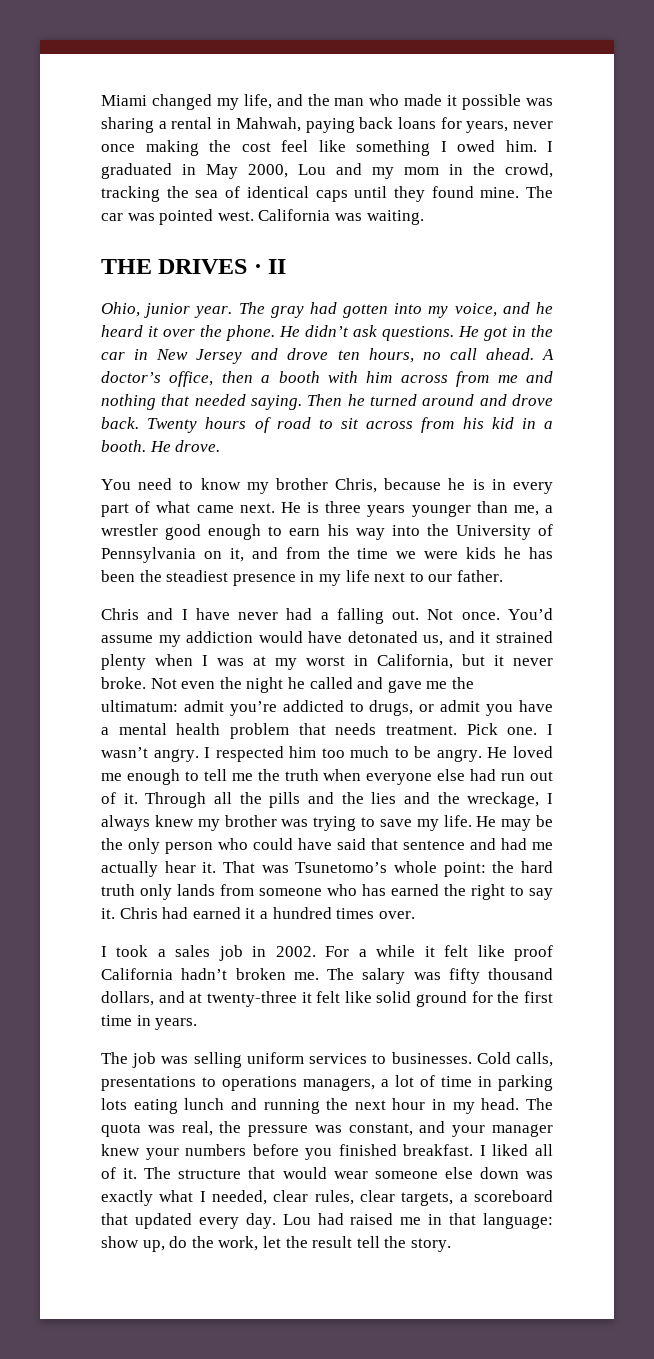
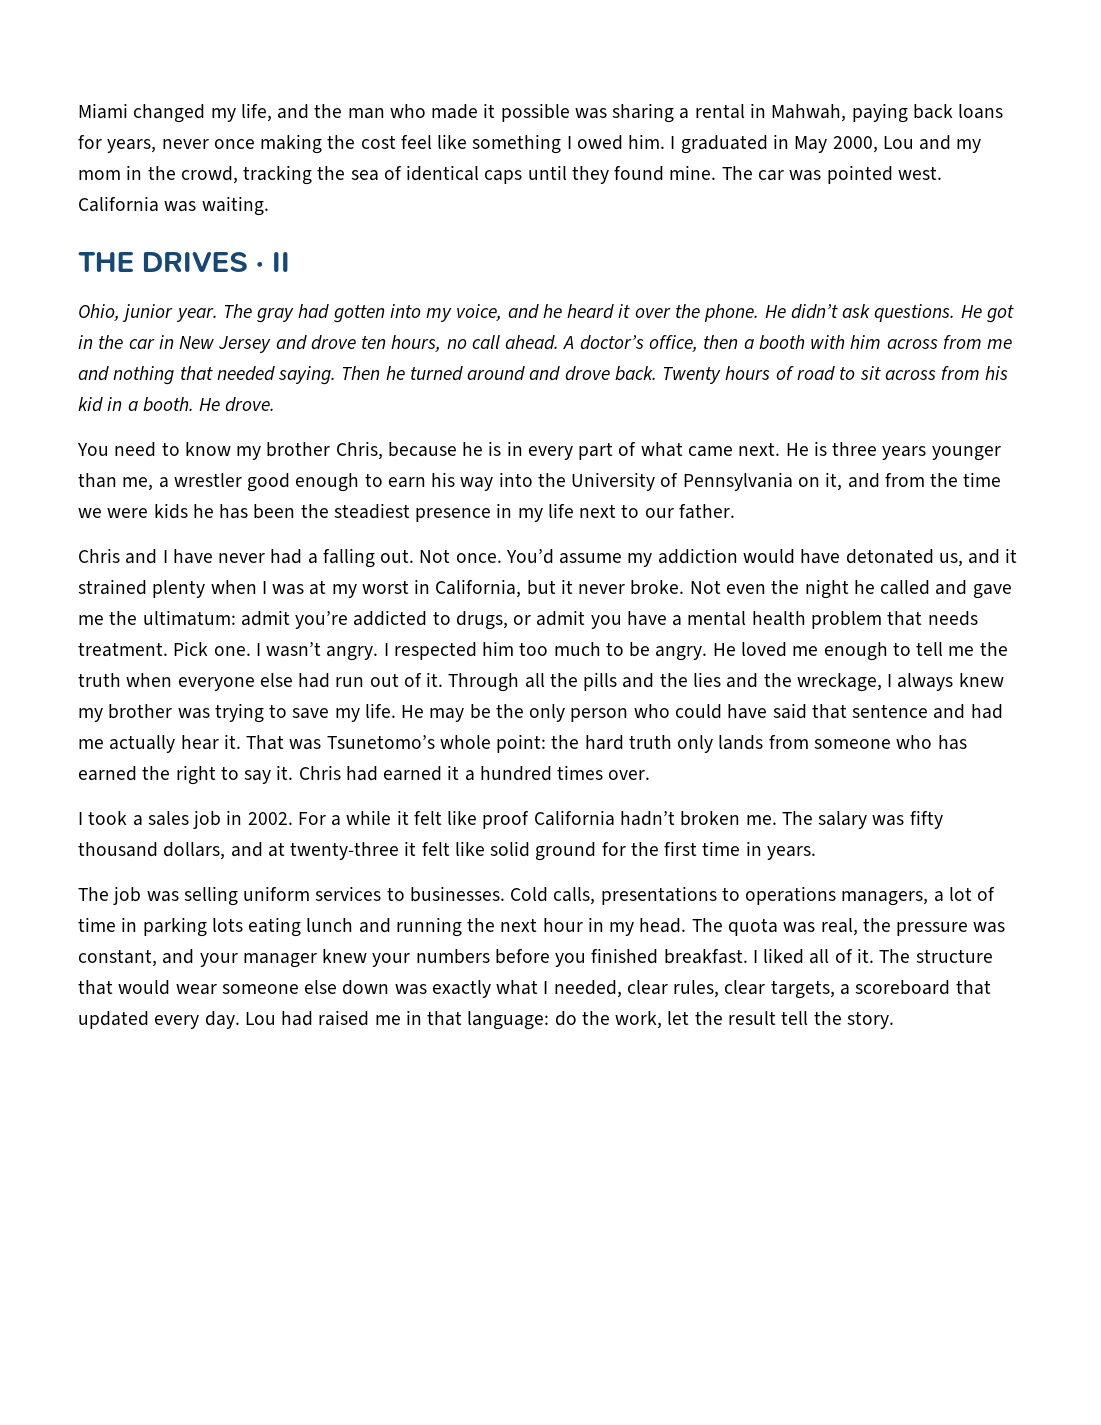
- Lou had raised me in that language: show up, do the work, let the result tell the story.
+ Lou had raised me in that language: do the work, let the result tell the story.

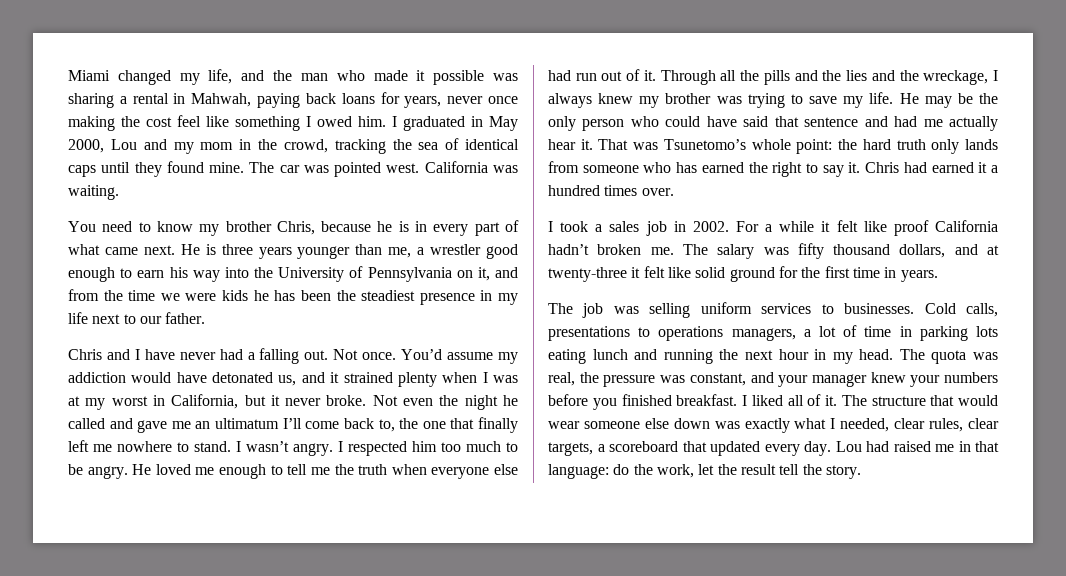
- THE DRIVES · II
- Ohio, junior year. The gray had gotten into my voice, and he heard it over the phone. He didn’t ask questions. He got in the car in New Jersey and drove ten hours, no call ahead. A doctor’s office, then a booth with him across from me and nothing that needed saying. Then he turned around and drove back. Twenty hours of road to sit across from his kid in a booth. He drove.
- Not even the night he called and gave me the ultimatum: admit you’re addicted to drugs, or admit you have a mental health problem that needs treatment. Pick one.
+ Not even the night he called and gave me an ultimatum I’ll come back to, the one that finally left me nowhere to stand.

